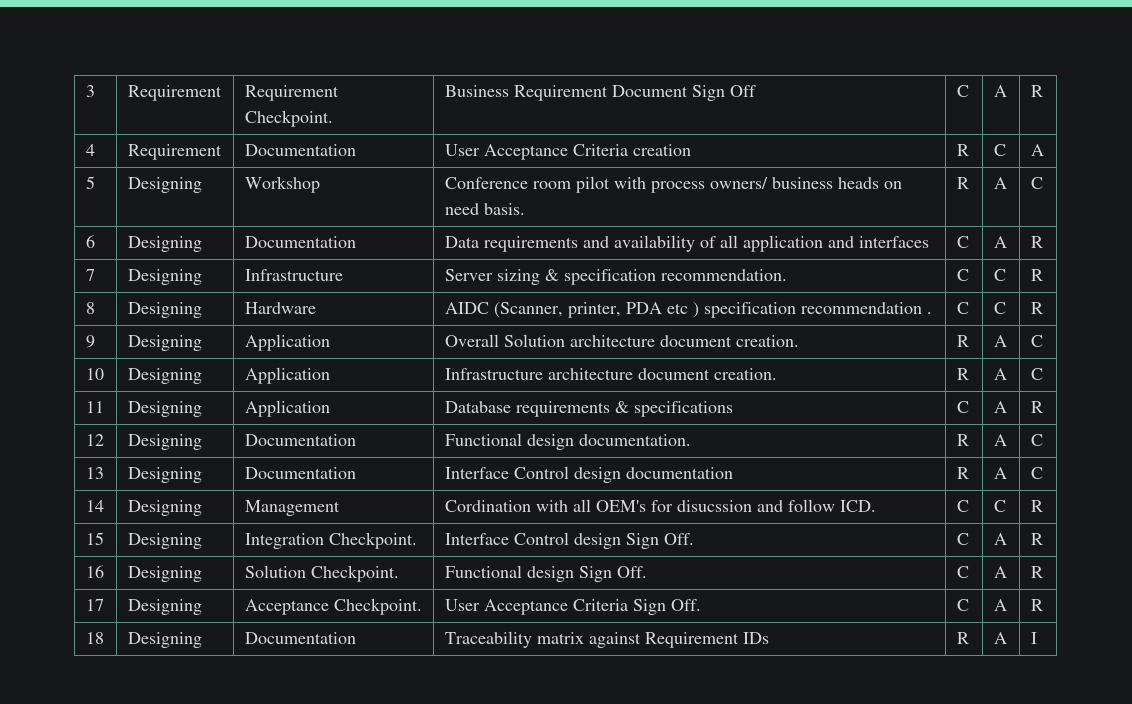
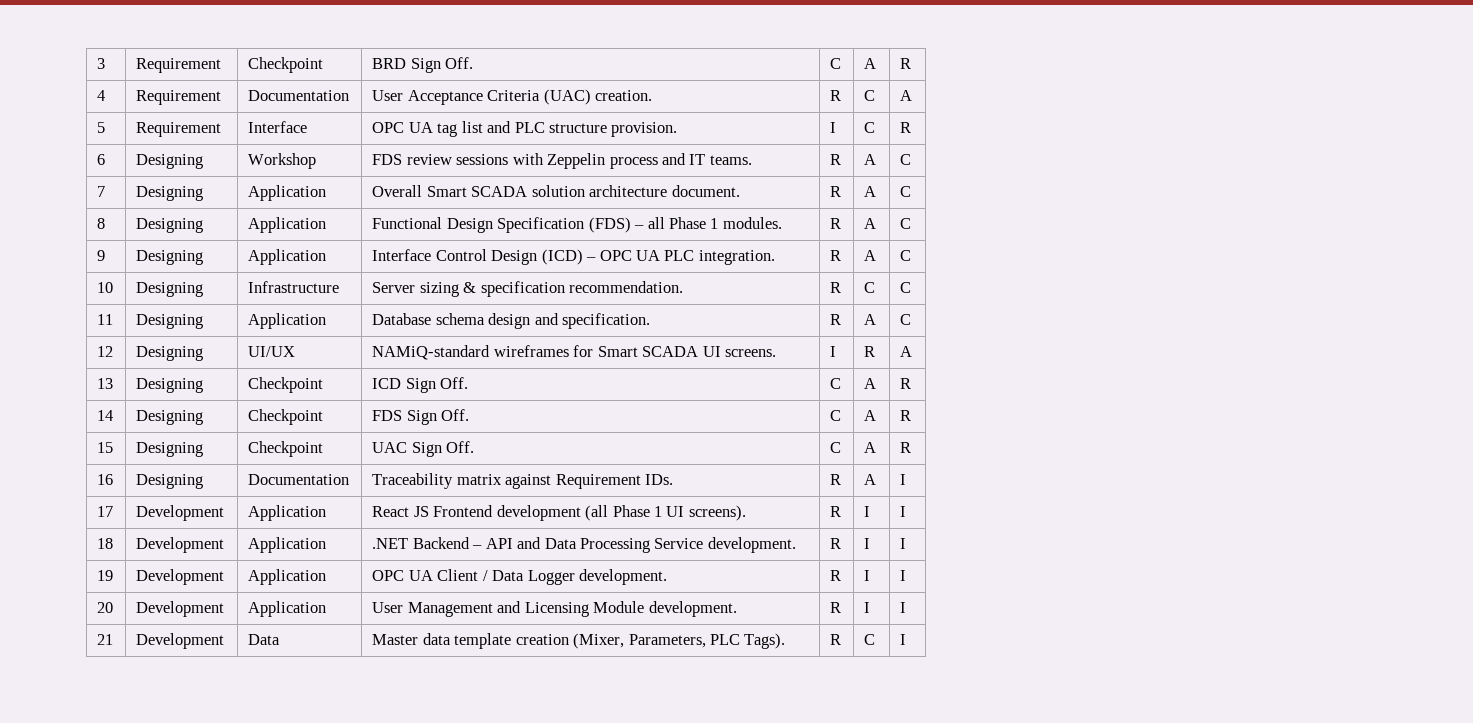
- 3 | Requirement | Requirement Checkpoint. | Business Requirement Document Sign Off | C | A | R
+ 3 | Requirement | Checkpoint | BRD Sign Off. | C | A | R
- 4 | Requirement | Documentation | User Acceptance Criteria creation | R | C | A
+ 4 | Requirement | Documentation | User Acceptance Criteria (UAC) creation. | R | C | A
- 5 | Designing | Workshop | Conference room pilot with process owners/ business heads on need basis. | R | A | C
- 6 | Designing | Documentation | Data requirements and availability of all application and interfaces | C | A | R
- 7 | Designing | Infrastructure | Server sizing & specification recommendation. | C | C | R
- 8 | Designing | Hardware | AIDC (Scanner, printer, PDA etc ) specification recommendation . | C | C | R
- 9 | Designing | Application | Overall Solution architecture document creation. | R | A | C
- 10 | Designing | Application | Infrastructure architecture document creation. | R | A | C
+ 5 | Requirement | Interface | OPC UA tag list and PLC structure provision. | I | C | R
+ 6 | Designing | Workshop | FDS review sessions with Zeppelin process and IT teams. | R | A | C
+ 7 | Designing | Application | Overall Smart SCADA solution architecture document. | R | A | C
+ 8 | Designing | Application | Functional Design Specification (FDS) – all Phase 1 modules. | R | A | C
+ 9 | Designing | Application | Interface Control Design (ICD) – OPC UA PLC integration. | R | A | C
+ 10 | Designing | Infrastructure | Server sizing & specification recommendation. | R | C | C
- 11 | Designing | Application | Database requirements & specifications | C | A | R
- 12 | Designing | Documentation | Functional design documentation. | R | A | C
- 13 | Designing | Documentation | Interface Control design documentation | R | A | C
- 14 | Designing | Management | Cordination with all OEM's for disucssion and follow ICD. | C | C | R
+ 11 | Designing | Application | Database schema design and specification. | R | A | C
+ 12 | Designing | UI/UX | NAMiQ-standard wireframes for Smart SCADA UI screens. | I | R | A
+ 13 | Designing | Checkpoint | ICD Sign Off. | C | A | R
+ 14 | Designing | Checkpoint | FDS Sign Off. | C | A | R
- 15 | Designing | Integration Checkpoint. | Interface Control design Sign Off. | C | A | R
+ 15 | Designing | Checkpoint | UAC Sign Off. | C | A | R
- 16 | Designing | Solution Checkpoint. | Functional design Sign Off. | C | A | R
- 17 | Designing | Acceptance Checkpoint. | User Acceptance Criteria Sign Off. | C | A | R
- 18 | Designing | Documentation | Traceability matrix against Requirement IDs | R | A | I
+ 16 | Designing | Documentation | Traceability matrix against Requirement IDs. | R | A | I
+ 17 | Development | Application | React JS Frontend development (all Phase 1 UI screens). | R | I | I
+ 18 | Development | Application | .NET Backend – API and Data Processing Service development. | R | I | I
+ 19 | Development | Application | OPC UA Client / Data Logger development. | R | I | I
+ 20 | Development | Application | User Management and Licensing Module development. | R | I | I
+ 21 | Development | Data | Master data template creation (Mixer, Parameters, PLC Tags). | R | C | I

